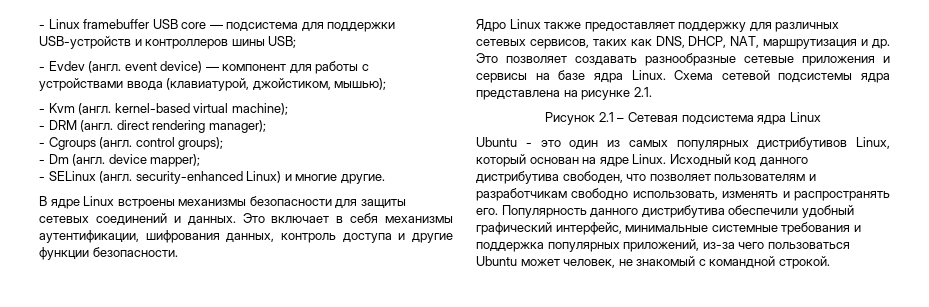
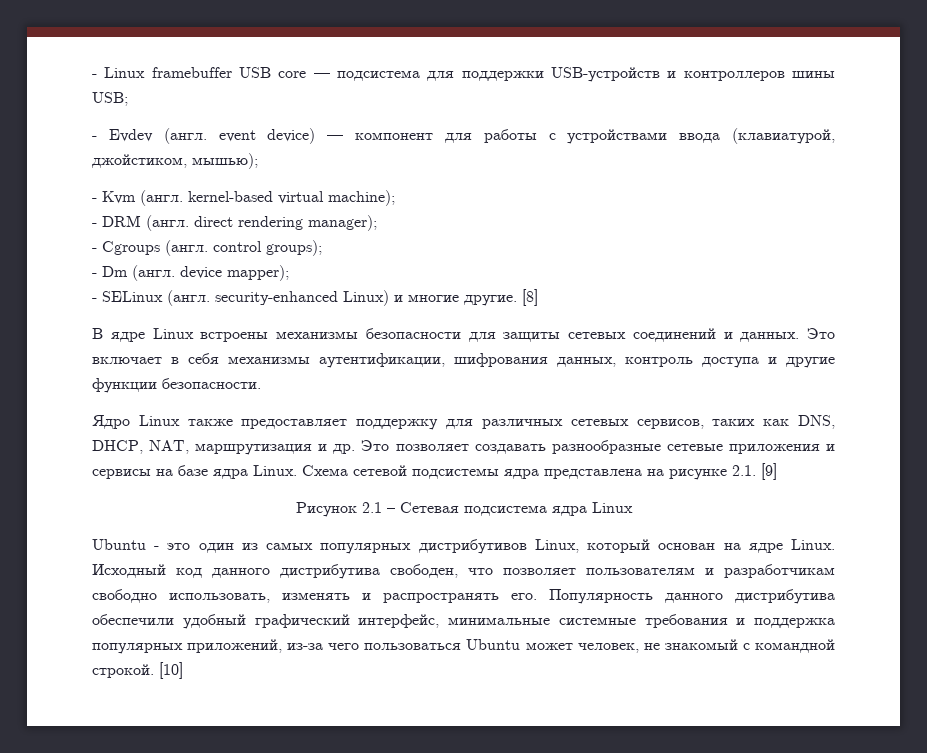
+ [8]
- Схема сетевой подсистемы ядра представлена на рисунке 2.1.
+ Схема сетевой подсистемы ядра представлена на рисунке 2.1. [9]
+ [10]

